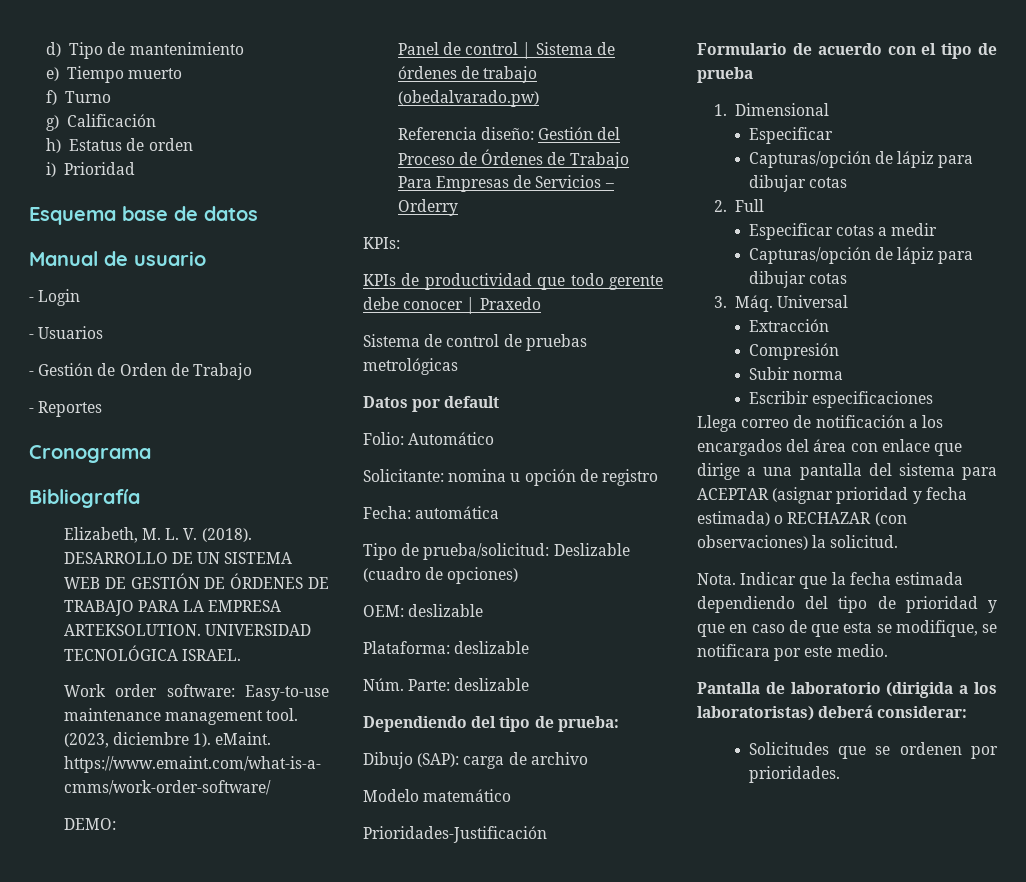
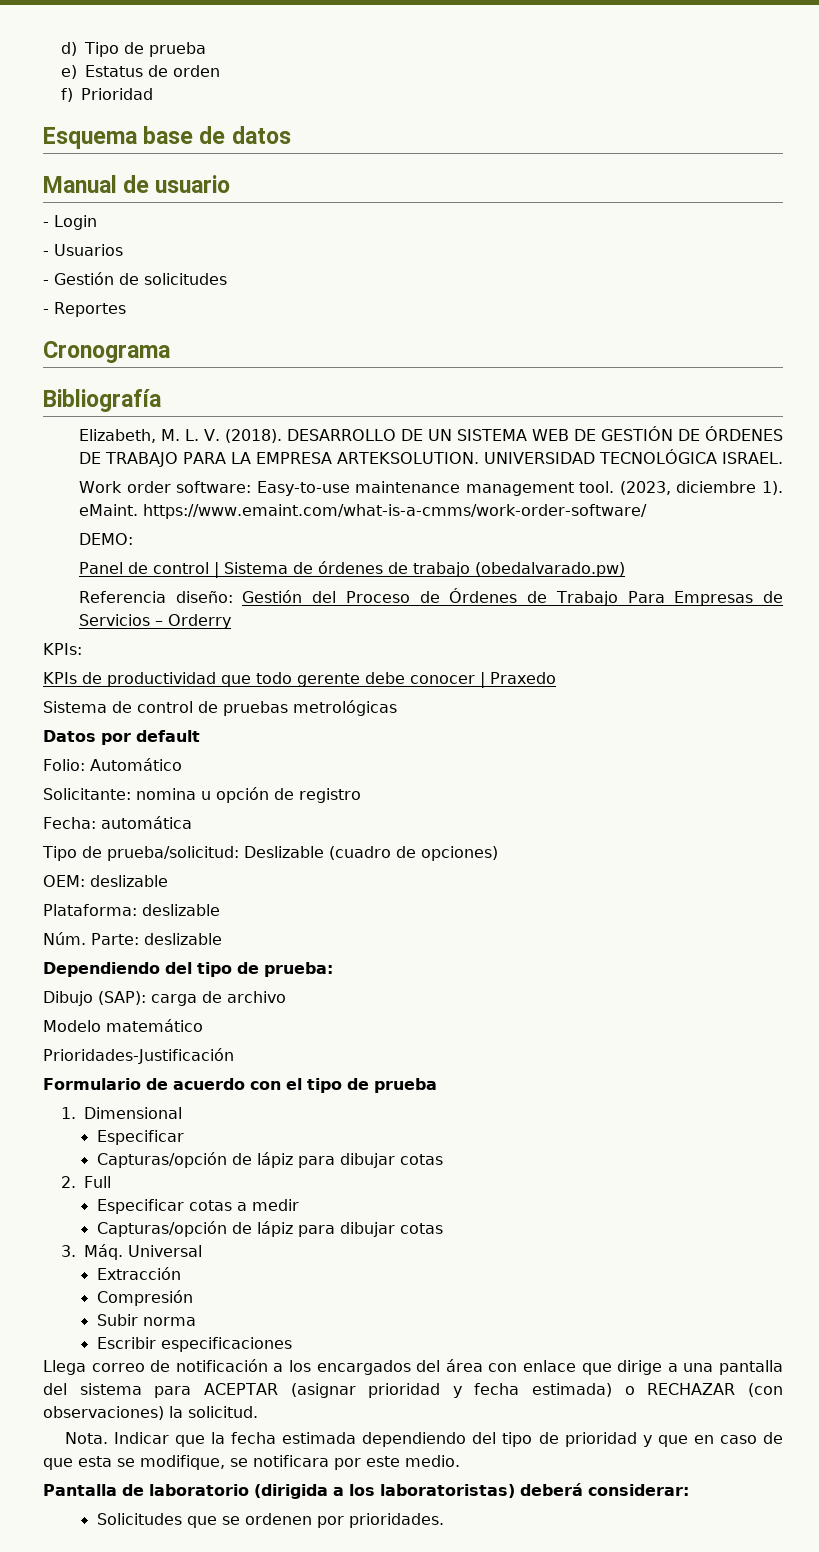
- d) Tipo de mantenimiento
- e) Tiempo muerto
- f) Turno
- g) Calificación
- h) Estatus de orden
+ d) Tipo de prueba
+ e) Estatus de orden
- i) Prioridad
+ f) Prioridad
- - Gestión de Orden de Trabajo
+ - Gestión de solicitudes

